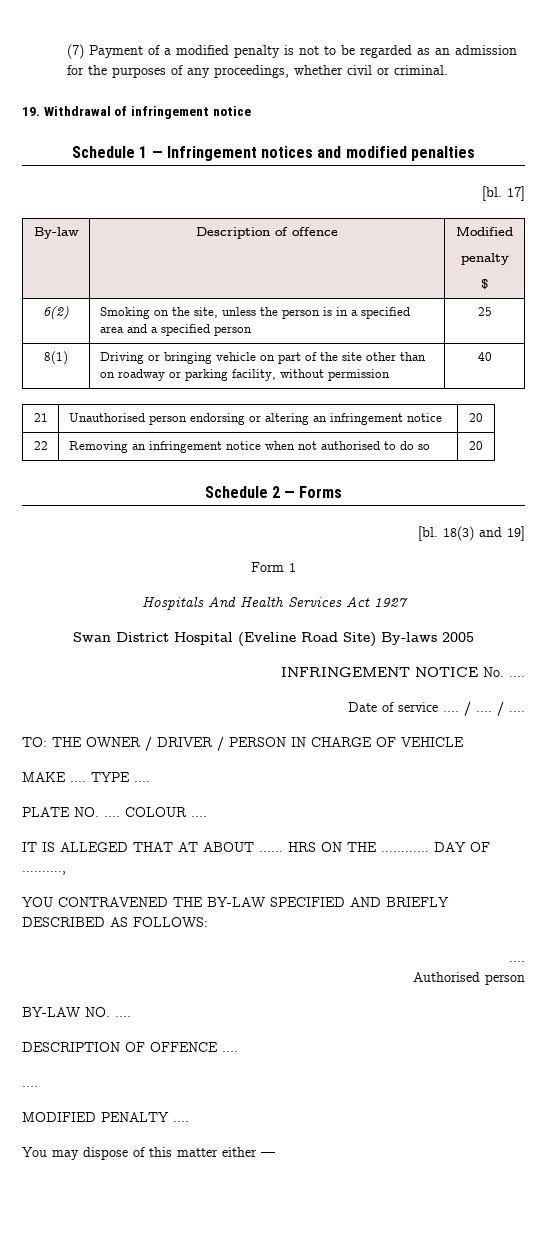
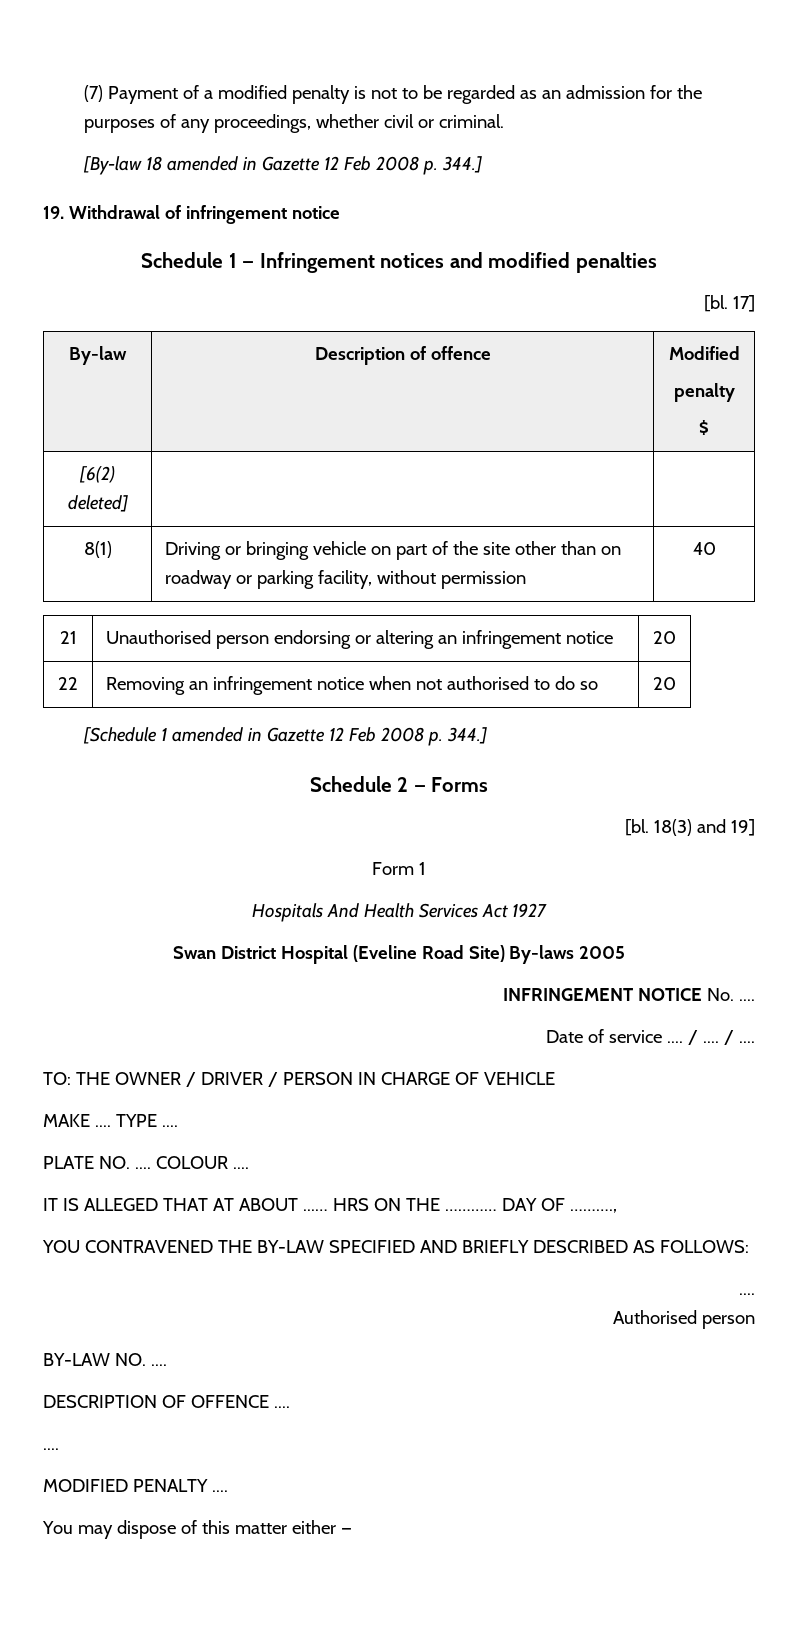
+ [By-law 18 amended in Gazette 12 Feb 2008 p. 344.]
- 6(2) | Smoking on the site, unless the person is in a specified area and a specified person | 25
+ [6(2) deleted] | |
+ [Schedule 1 amended in Gazette 12 Feb 2008 p. 344.]

